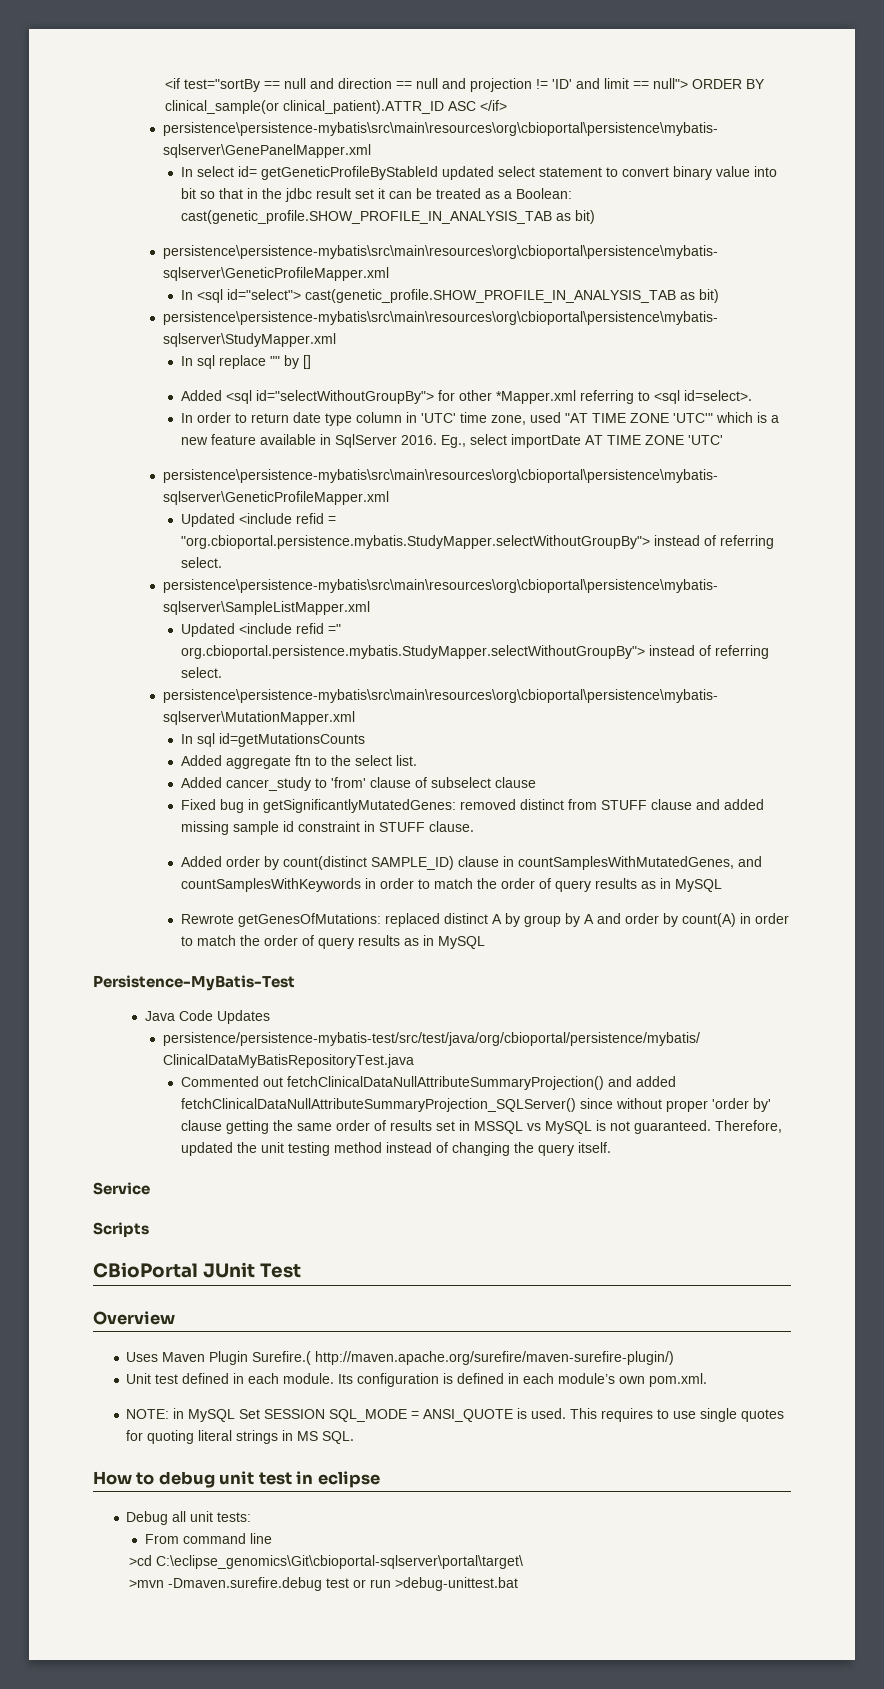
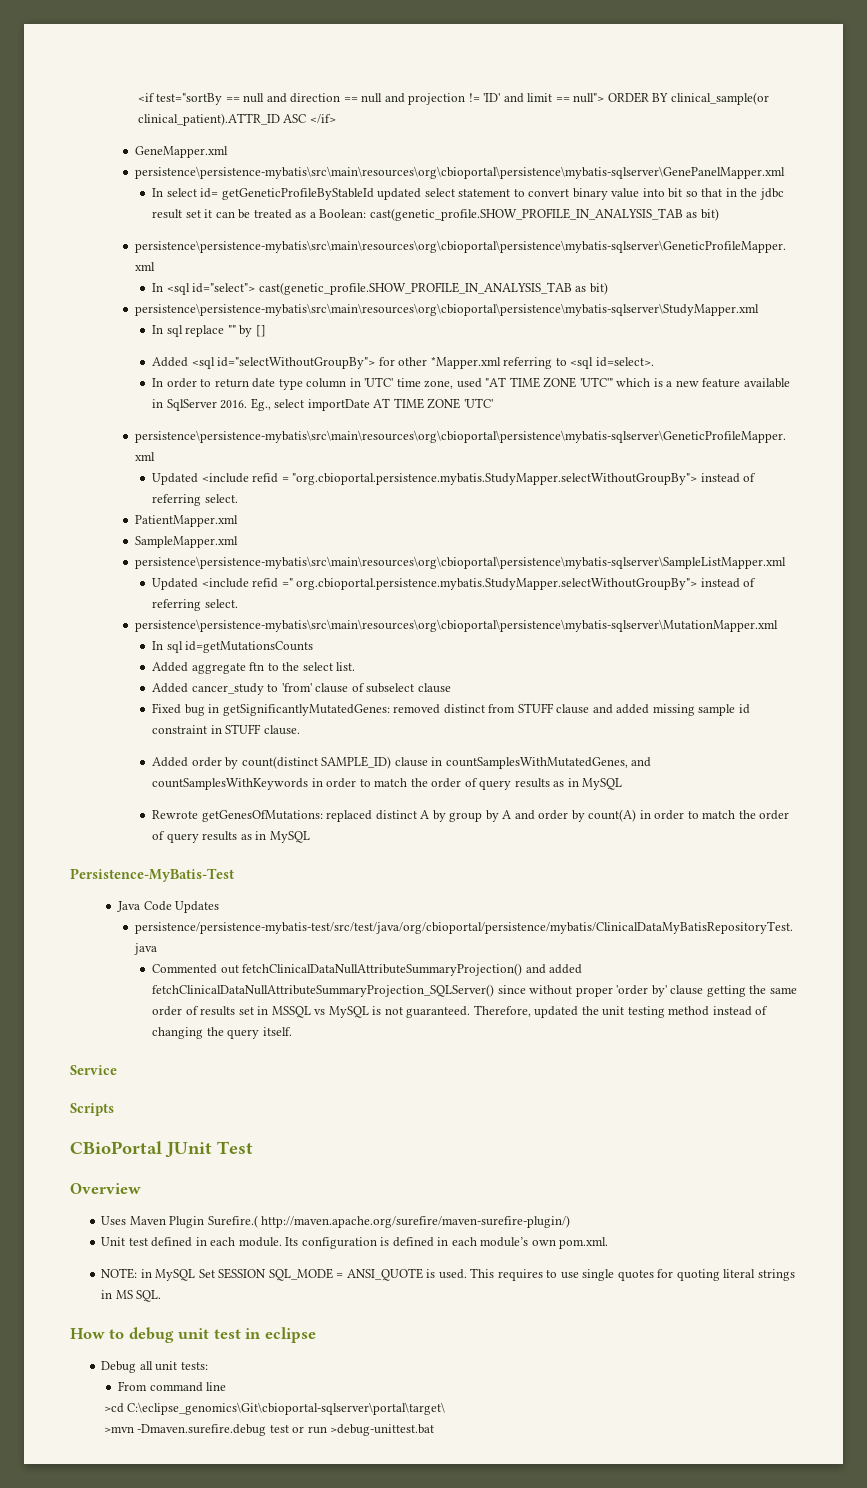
+ GeneMapper.xml
+ PatientMapper.xml
+ SampleMapper.xml

